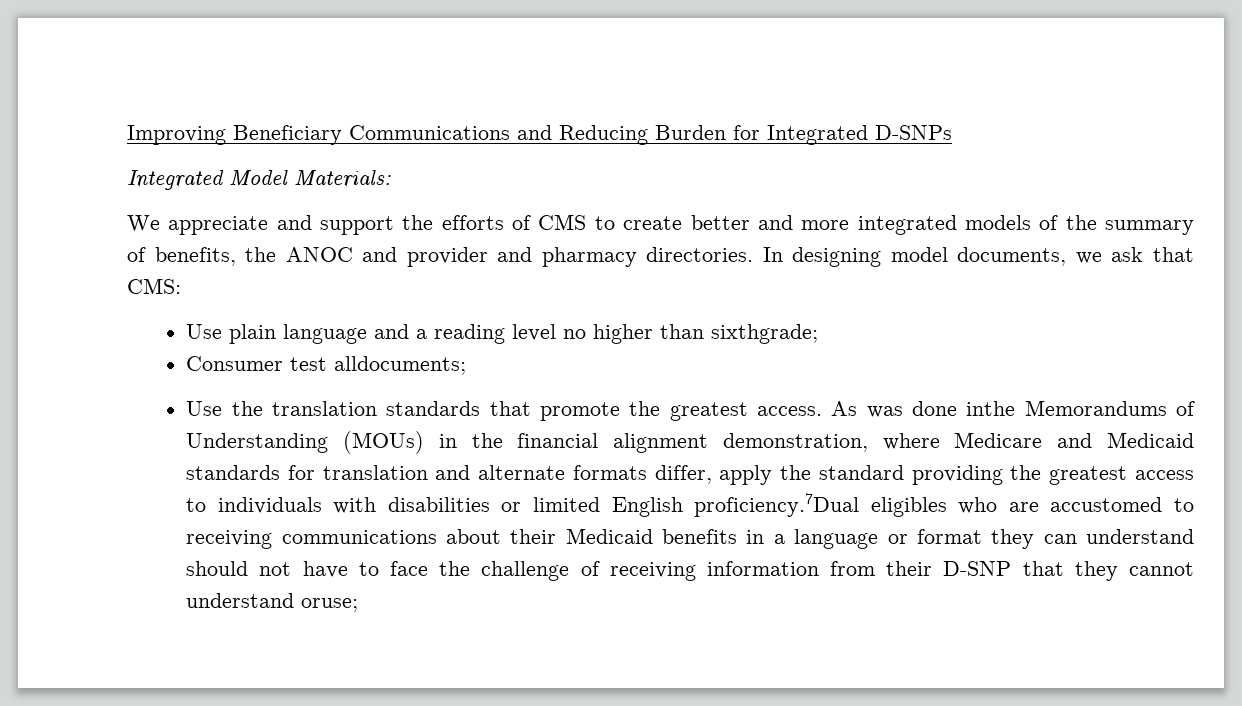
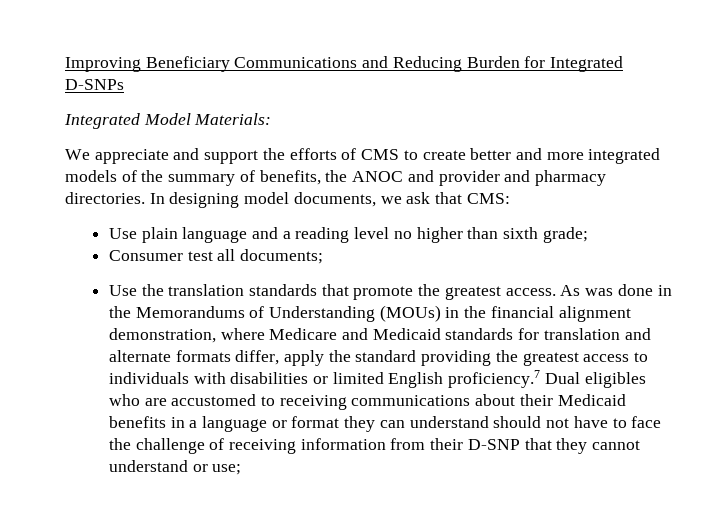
- Use plain language and a reading level no higher than sixthgrade;
+ Use plain language and a reading level no higher than sixth grade;
- Consumer test alldocuments;
+ Consumer test all documents;
- As was done inthe Memorandums of Understanding (MOUs) in the financial alignment demonstration, where Medicare and Medicaid standards for translation and alternate formats differ, apply the standard providing the greatest access to individuals with disabilities or limited English proficiency.7Dual eligibles who are accustomed to receiving communications about their Medicaid benefits in a language or format they can understand should not have to face the challenge of receiving information from their D-SNP that they cannot understand oruse;
+ As was done in the Memorandums of Understanding (MOUs) in the financial alignment demonstration, where Medicare and Medicaid standards for translation and alternate formats differ, apply the standard providing the greatest access to individuals with disabilities or limited English proficiency.7 Dual eligibles who are accustomed to receiving communications about their Medicaid benefits in a language or format they can understand should not have to face the challenge of receiving information from their D-SNP that they cannot understand or use;

